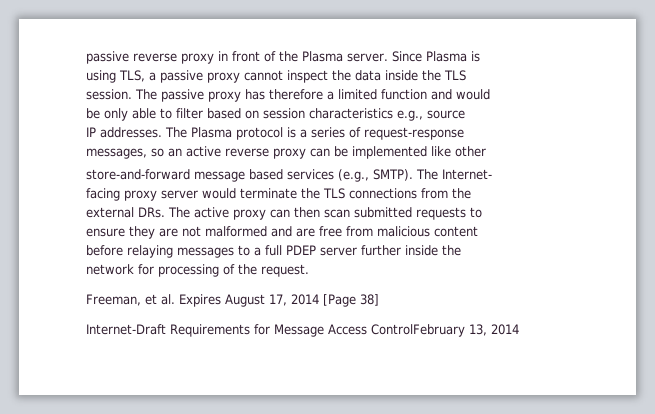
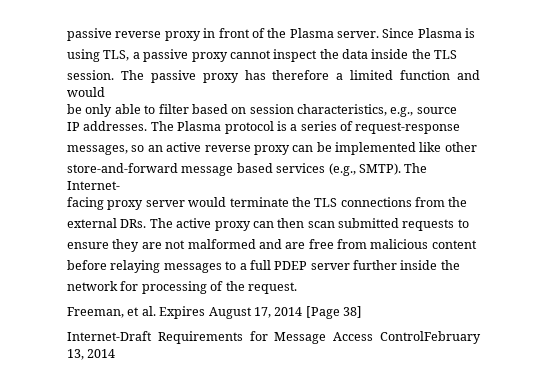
- be only able to filter based on session characteristics e.g., source
+ be only able to filter based on session characteristics, e.g., source

